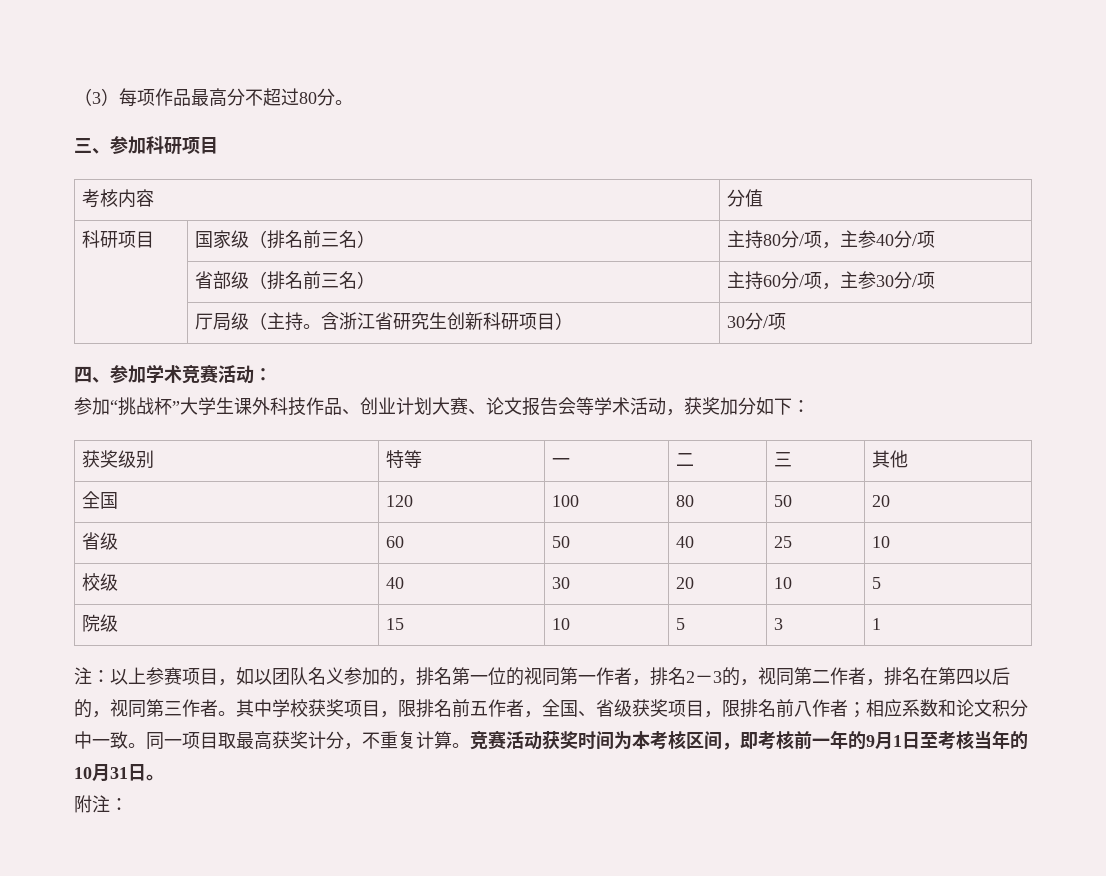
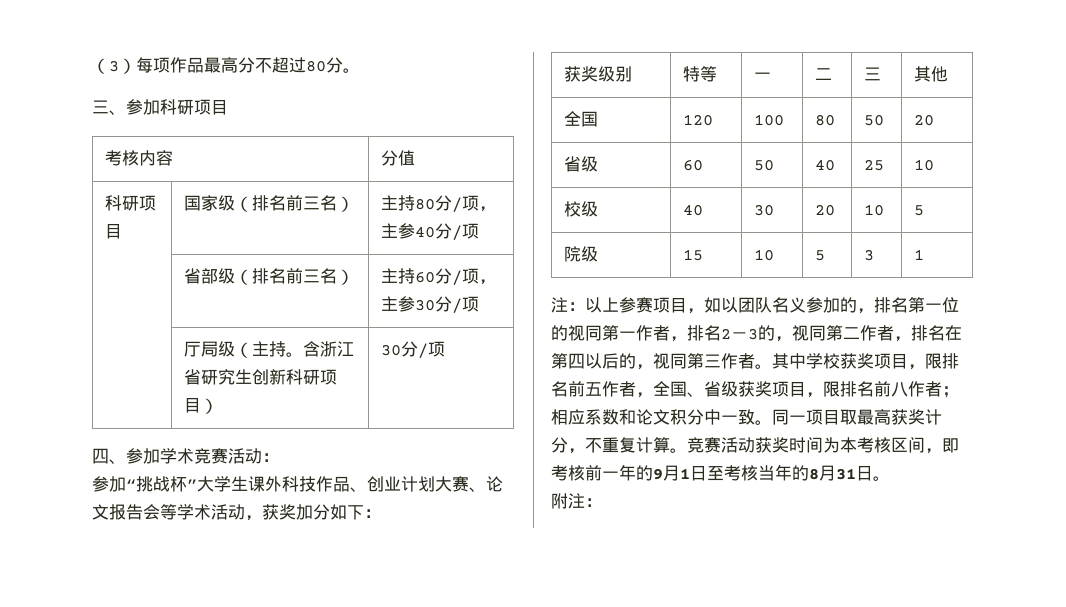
- 竞赛活动获奖时间为本考核区间，即考核前一年的9月1日至考核当年的10月31日。
+ 竞赛活动获奖时间为本考核区间，即考核前一年的9月1日至考核当年的8月31日。

